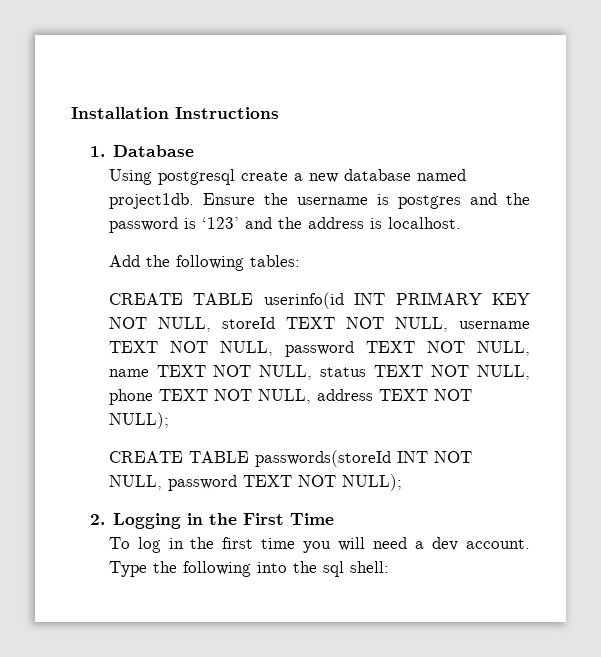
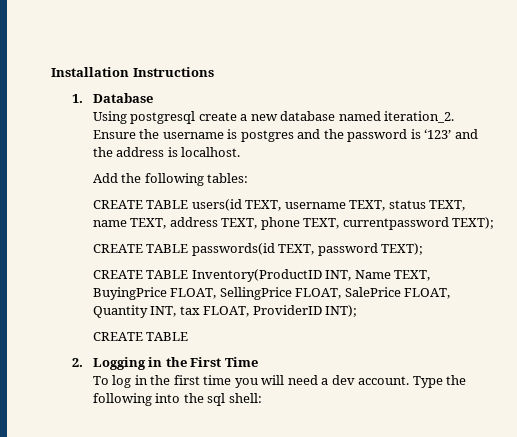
- Using postgresql create a new database named project1db.
+ Using postgresql create a new database named iteration_2.
- CREATE TABLE userinfo(id INT PRIMARY KEY NOT NULL, storeId TEXT NOT NULL, username TEXT NOT NULL, password TEXT NOT NULL, name TEXT NOT NULL, status TEXT NOT NULL, phone TEXT NOT NULL, address TEXT NOT NULL);
- CREATE TABLE passwords(storeId INT NOT NULL, password TEXT NOT NULL);
+ CREATE TABLE users(id TEXT, username TEXT, status TEXT, name TEXT, address TEXT, phone TEXT, currentpassword TEXT);
+ CREATE TABLE passwords(id TEXT, password TEXT);
+ CREATE TABLE Inventory(ProductID INT, Name TEXT, BuyingPrice FLOAT, SellingPrice FLOAT, SalePrice FLOAT, Quantity INT, tax FLOAT, ProviderID INT);
+ CREATE TABLE

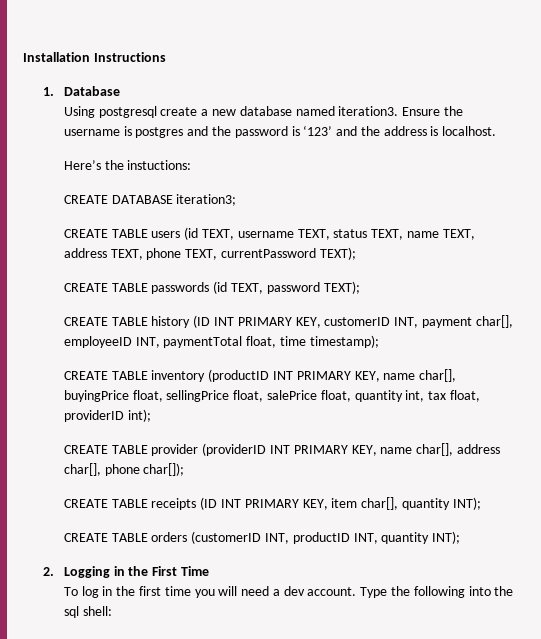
- Using postgresql create a new database named iteration_2.
+ Using postgresql create a new database named iteration3.
- Add the following tables:
- CREATE TABLE users(id TEXT, username TEXT, status TEXT, name TEXT, address TEXT, phone TEXT, currentpassword TEXT);
- CREATE TABLE passwords(id TEXT, password TEXT);
+ Here’s the instuctions:
+ CREATE DATABASE iteration3;
+ CREATE TABLE users (id TEXT, username TEXT, status TEXT, name TEXT, address TEXT, phone TEXT, currentPassword TEXT);
+ CREATE TABLE passwords (id TEXT, password TEXT);
- CREATE TABLE Inventory(ProductID INT, Name TEXT, BuyingPrice FLOAT, SellingPrice FLOAT, SalePrice FLOAT, Quantity INT, tax FLOAT, ProviderID INT);
- CREATE TABLE
+ CREATE TABLE history (ID INT PRIMARY KEY, customerID INT, payment char[], employeeID INT, paymentTotal float, time timestamp);
+ CREATE TABLE inventory (productID INT PRIMARY KEY, name char[], buyingPrice float, sellingPrice float, salePrice float, quantity int, tax float, providerID int);
+ CREATE TABLE provider (providerID INT PRIMARY KEY, name char[], address char[], phone char[]);
+ CREATE TABLE receipts (ID INT PRIMARY KEY, item char[], quantity INT);
+ CREATE TABLE orders (customerID INT, productID INT, quantity INT);

